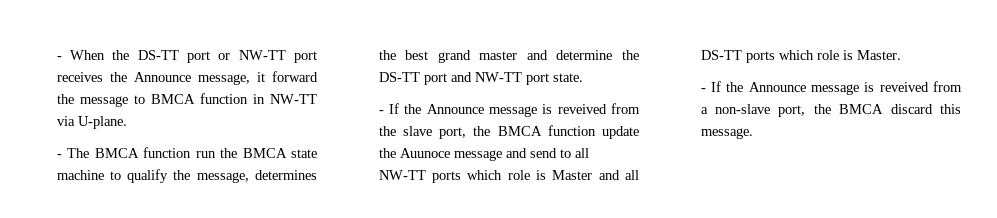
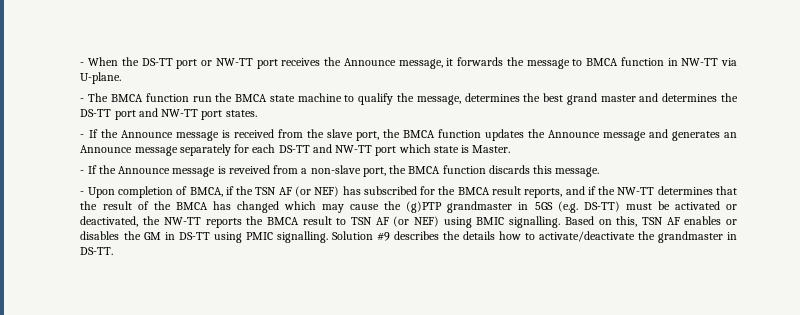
- - When the DS-TT port or NW-TT port receives the Announce message, it forward the message to BMCA function in NW-TT via U-plane.
+ - When the DS-TT port or NW-TT port receives the Announce message, it forwards the message to BMCA function in NW-TT via U-plane.
- - The BMCA function run the BMCA state machine to qualify the message, determines the best grand master and determine the DS-TT port and NW-TT port state.
- - If the Announce message is reveived from the slave port, the BMCA function update the Auunoce message and send to all NW-TT ports which role is Master and all DS-TT ports which role is Master.
+ - The BMCA function run the BMCA state machine to qualify the message, determines the best grand master and determines the DS-TT port and NW-TT port states.
+ - If the Announce message is received from the slave port, the BMCA function updates the Announce message and generates an Announce message separately for each DS-TT and NW-TT port which state is Master.
- - If the Announce message is reveived from a non-slave port, the BMCA discard this message.
+ - If the Announce message is reveived from a non-slave port, the BMCA function discards this message.
+ - Upon completion of BMCA, if the TSN AF (or NEF) has subscribed for the BMCA result reports, and if the NW-TT determines that the result of the BMCA has changed which may cause the (g)PTP grandmaster in 5GS (e.g. DS-TT) must be activated or deactivated, the NW-TT reports the BMCA result to TSN AF (or NEF) using BMIC signalling. Based on this, TSN AF enables or disables the GM in DS-TT using PMIC signalling. Solution #9 describes the details how to activate/deactivate the grandmaster in DS-TT.

